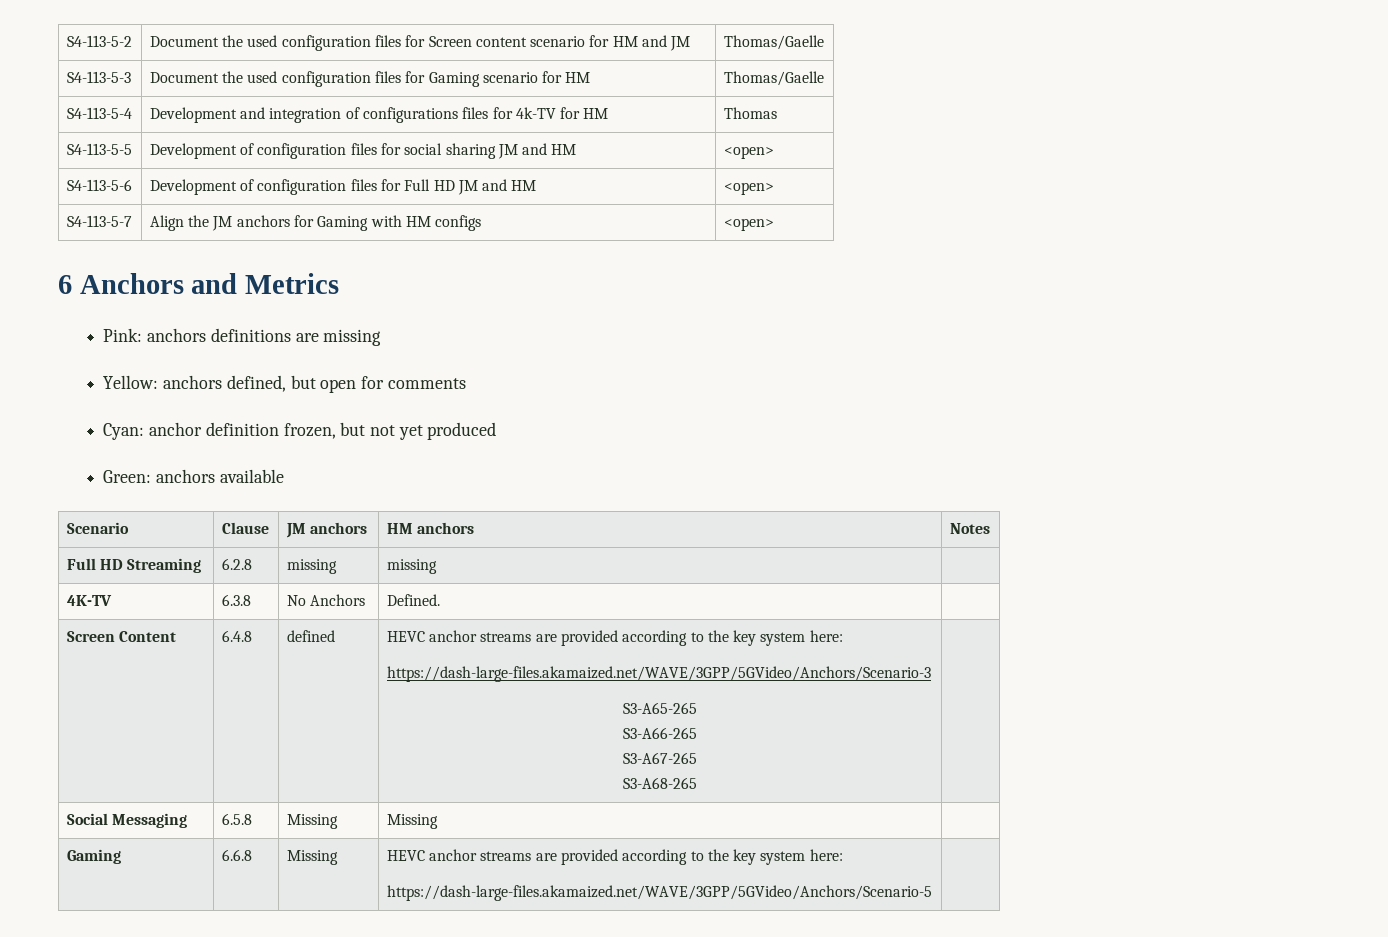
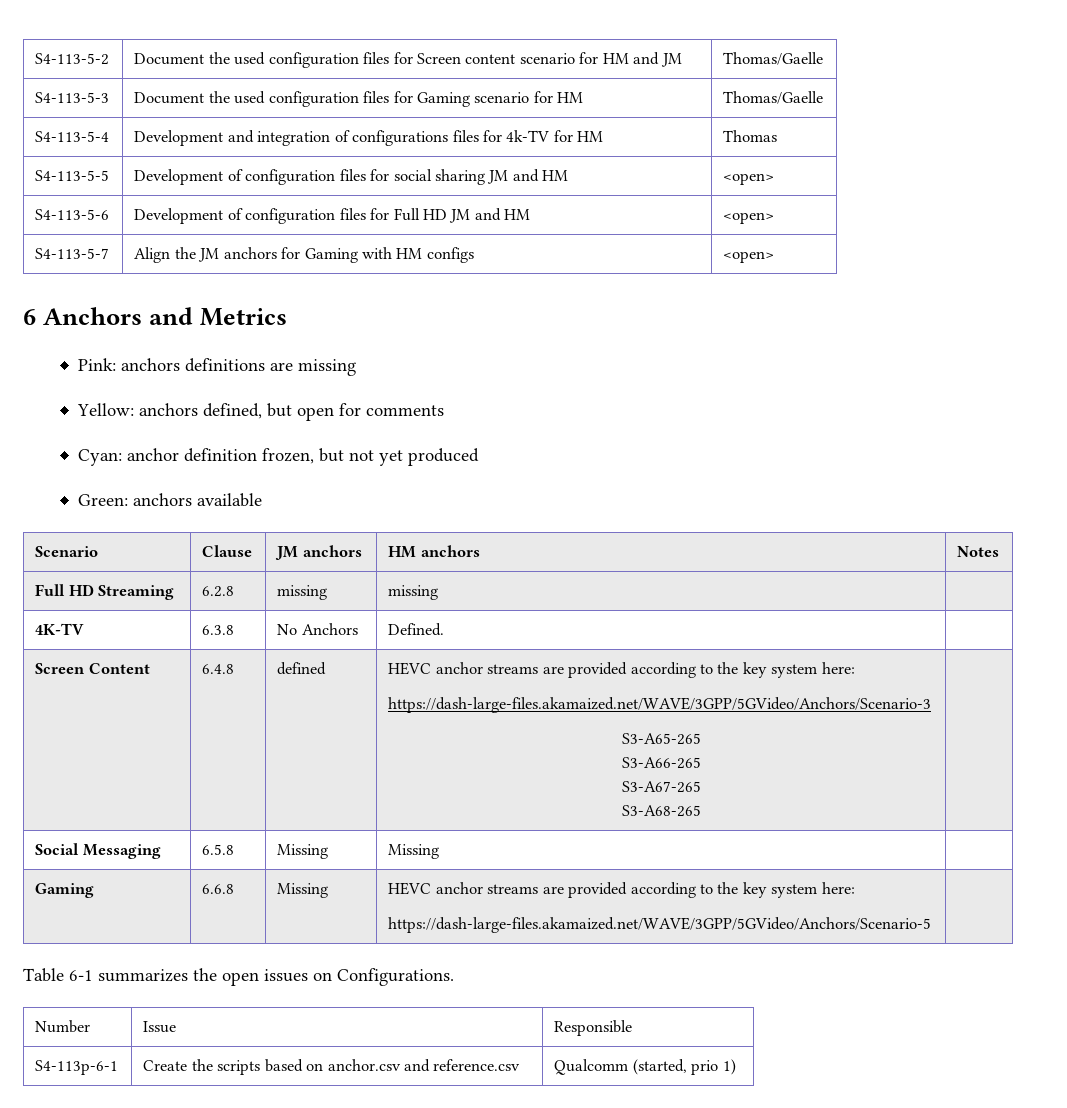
+ Table 6-1 summarizes the open issues on Configurations.
+ Number | Issue | Responsible
+ S4-113p-6-1 | Create the scripts based on anchor.csv and reference.csv | Qualcomm (started, prio 1)

